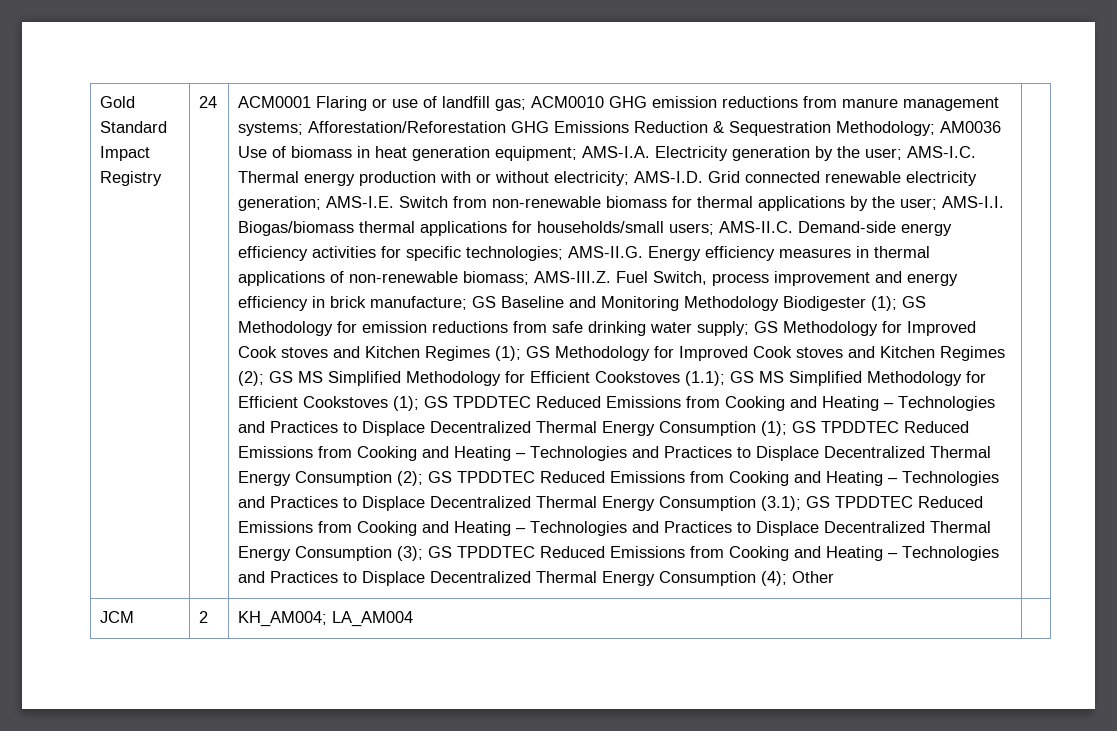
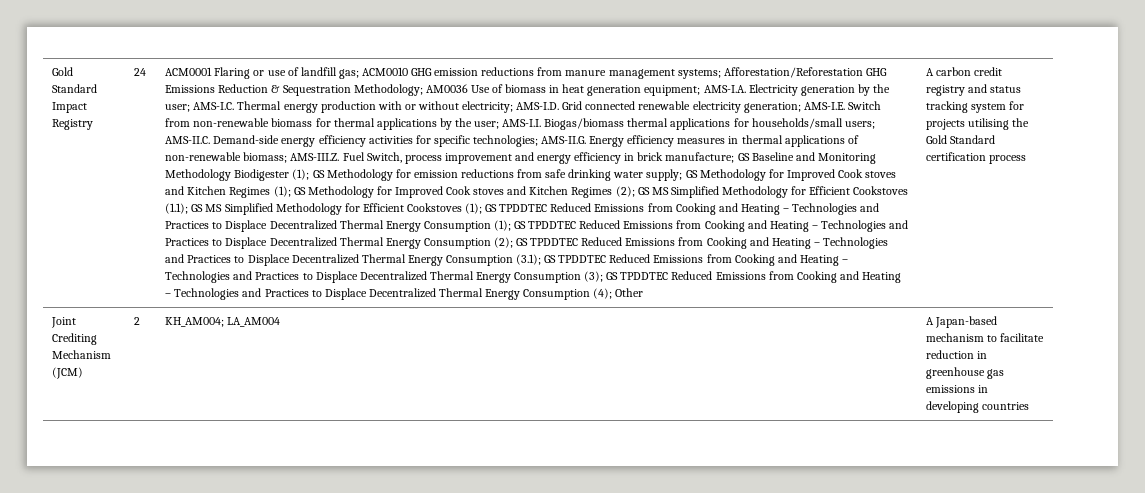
- JCM | 2 | KH_AM004; LA_AM004 |
+ A carbon credit registry and status tracking system for projects utilising the Gold Standard certification process
+ Joint Crediting Mechanism (JCM) | 2 | KH_AM004; LA_AM004 | A Japan-based mechanism to facilitate reduction in greenhouse gas emissions in developing countries

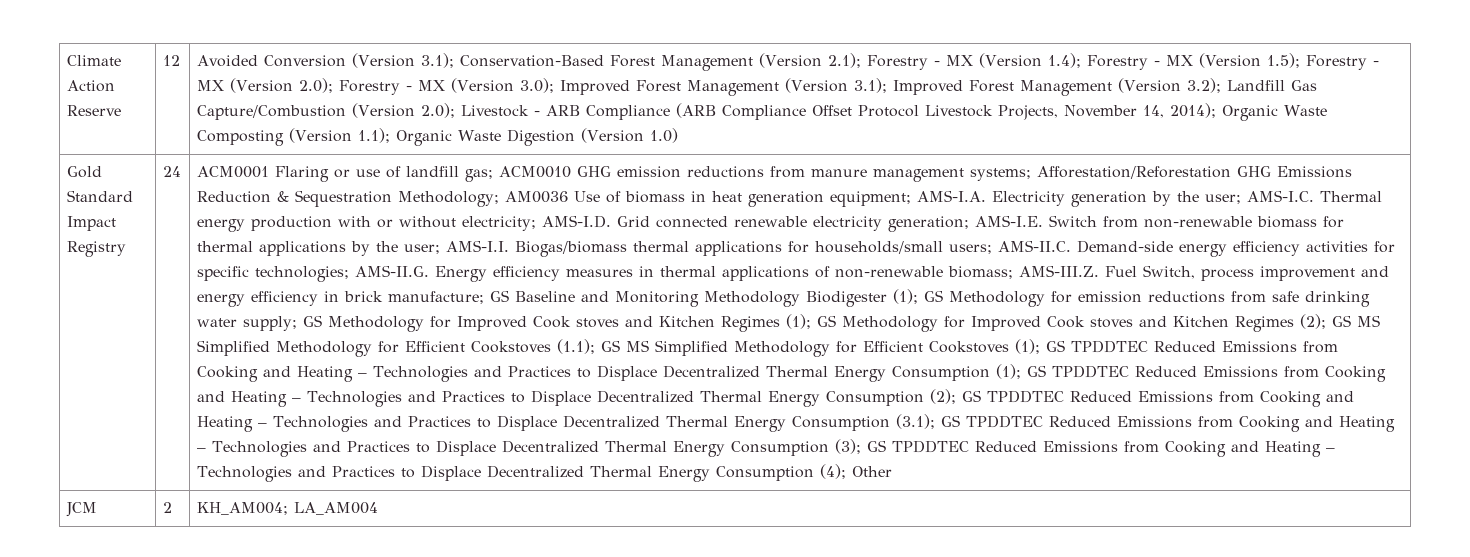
+ Climate Action Reserve | 12 | Avoided Conversion (Version 3.1); Conservation-Based Forest Management (Version 2.1); Forestry - MX (Version 1.4); Forestry - MX (Version 1.5); Forestry - MX (Version 2.0); Forestry - MX (Version 3.0); Improved Forest Management (Version 3.1); Improved Forest Management (Version 3.2); Landfill Gas Capture/Combustion (Version 2.0); Livestock - ARB Compliance (ARB Compliance Offset Protocol Livestock Projects, November 14, 2014); Organic Waste Composting (Version 1.1); Organic Waste Digestion (Version 1.0)
- A carbon credit registry and status tracking system for projects utilising the Gold Standard certification process
- Joint Crediting Mechanism (JCM) | 2 | KH_AM004; LA_AM004 | A Japan-based mechanism to facilitate reduction in greenhouse gas emissions in developing countries
+ JCM | 2 | KH_AM004; LA_AM004

